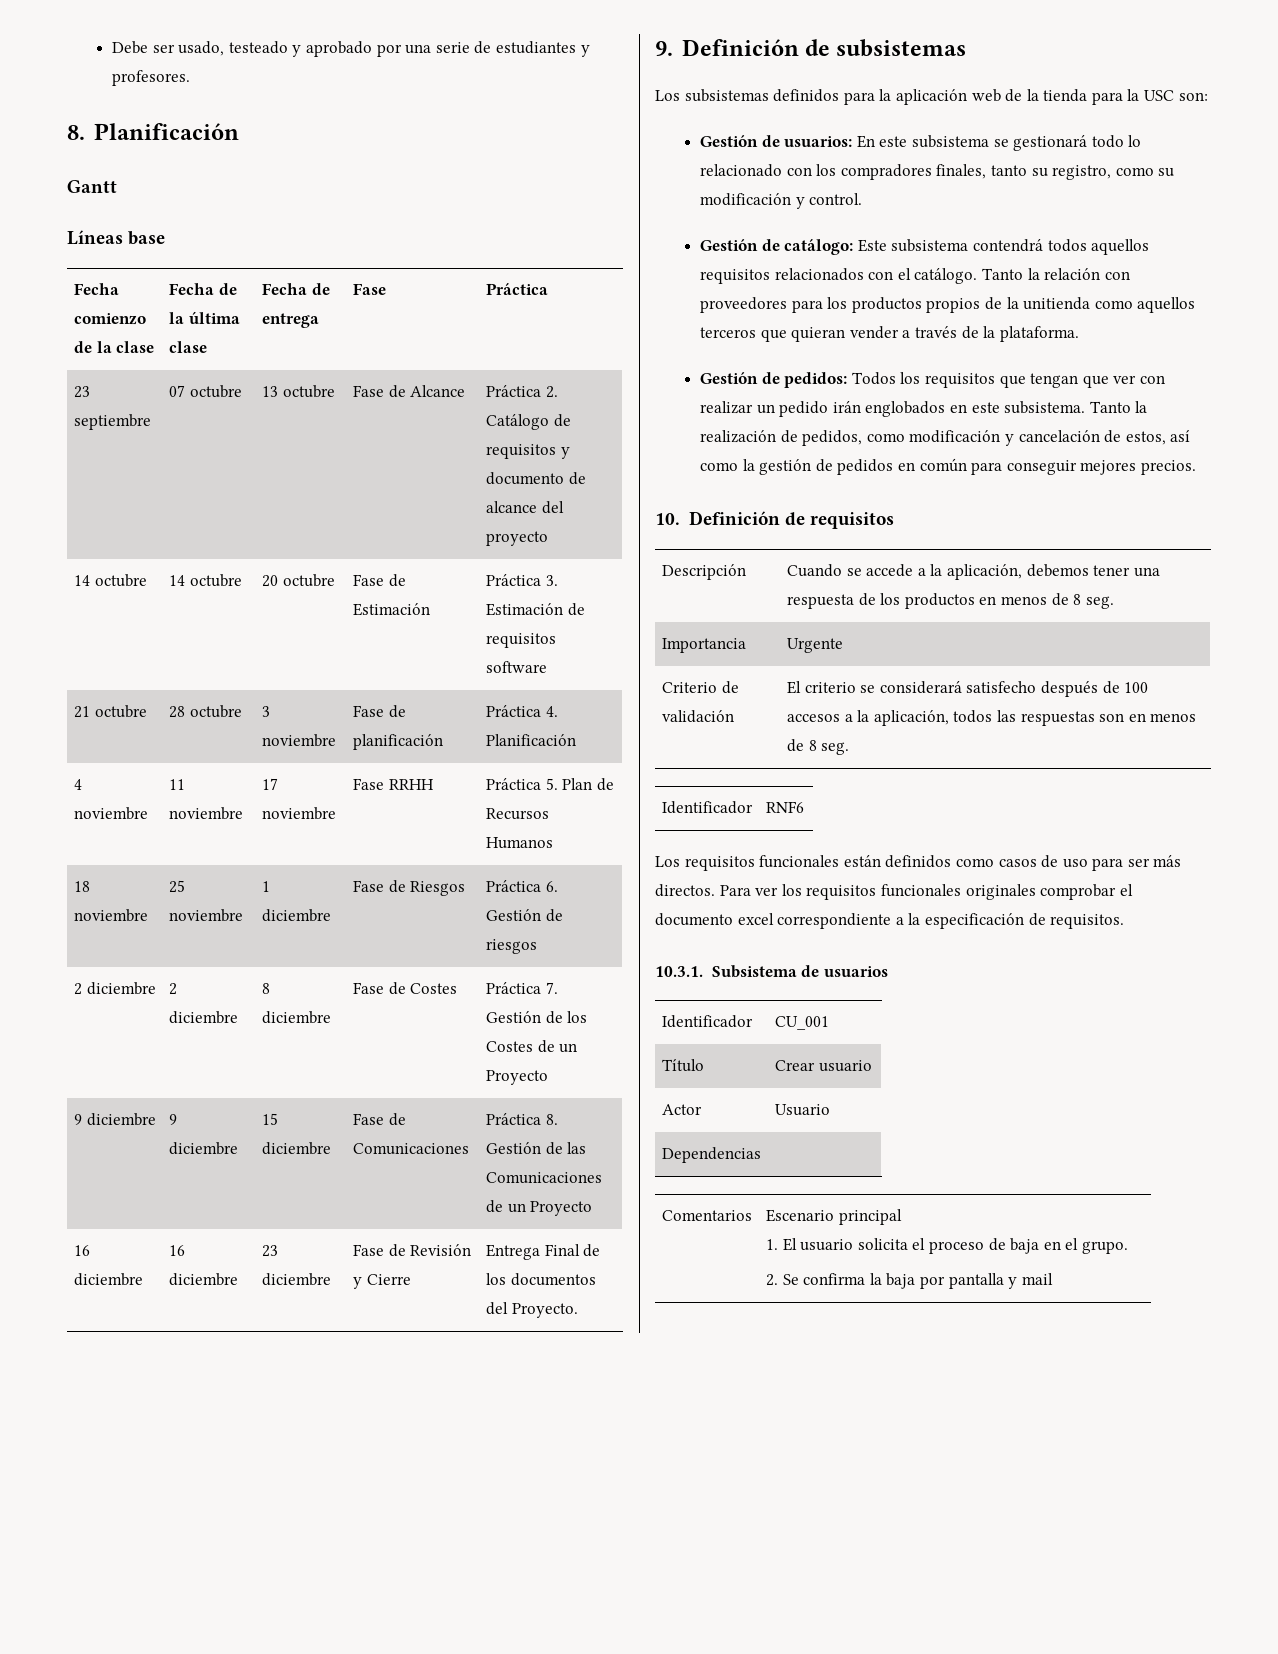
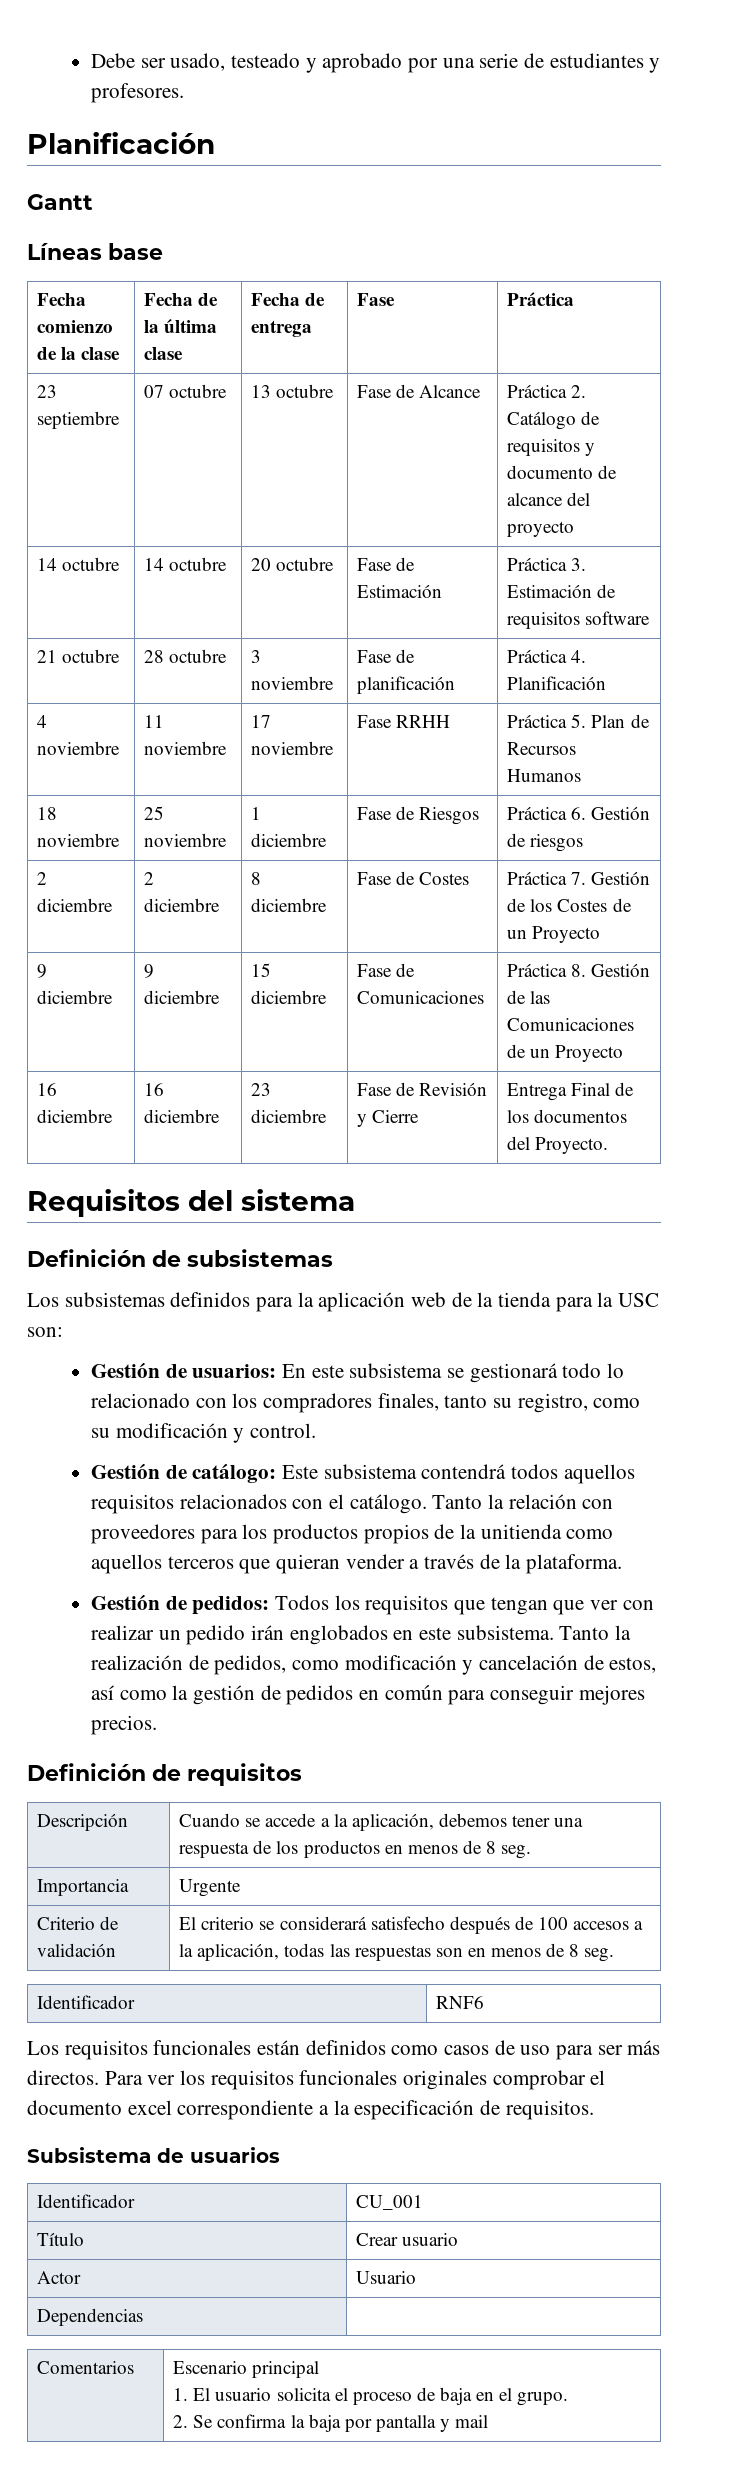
  Debe ser usado, testeado y aprobado por una serie de estudiantes y profesores.
- 8. Planificación
+ Planificación
- 9. Definición de subsistemas
+ Requisitos del sistema
+ Definición de subsistemas
- 10. Definición de requisitos
+ Definición de requisitos
- Criterio de validación | El criterio se considerará satisfecho después de 100 accesos a la aplicación, todos las respuestas son en menos de 8 seg.
+ Criterio de validación | El criterio se considerará satisfecho después de 100 accesos a la aplicación, todas las respuestas son en menos de 8 seg.
- 10.3.1. Subsistema de usuarios
+ Subsistema de usuarios

